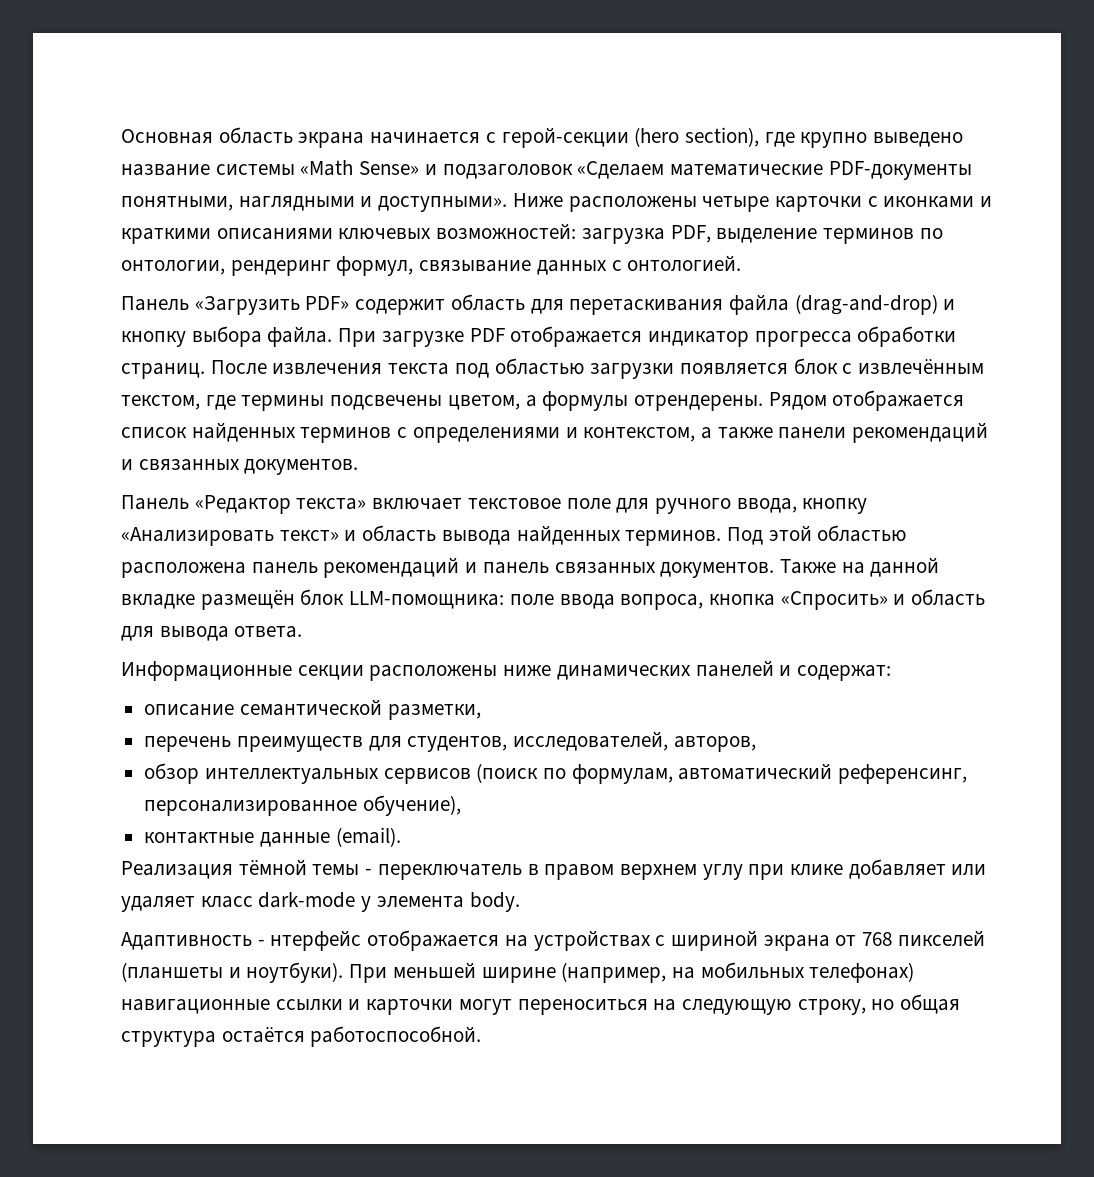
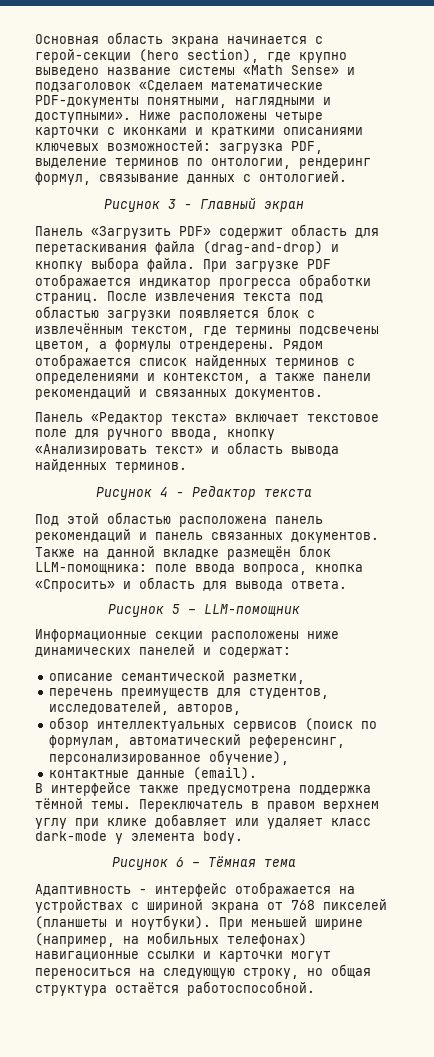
+ Рисунок 3 - Главный экран
- Панель «Редактор текста» включает текстовое поле для ручного ввода, кнопку «Анализировать текст» и область вывода найденных терминов. Под этой областью расположена панель рекомендаций и панель связанных документов.
+ Панель «Редактор текста» включает текстовое поле для ручного ввода, кнопку «Анализировать текст» и область вывода найденных терминов.
+ Рисунок 4 - Редактор текста
+ Под этой областью расположена панель рекомендаций и панель связанных документов.
+ Рисунок 5 – LLM-помощник
- Реализация тёмной темы - переключатель в правом верхнем углу при клике добавляет или удаляет класс dark-mode у элемента body.
+ В интерфейсе также предусмотрена поддержка тёмной темы. Переключатель в правом верхнем углу при клике добавляет или удаляет класс dark-mode у элемента body.
+ Рисунок 6 – Тёмная тема
- Адаптивность - нтерфейс отображается на устройствах с шириной экрана от 768 пикселей (планшеты и ноутбуки).
+ Адаптивность - интерфейс отображается на устройствах с шириной экрана от 768 пикселей (планшеты и ноутбуки).

